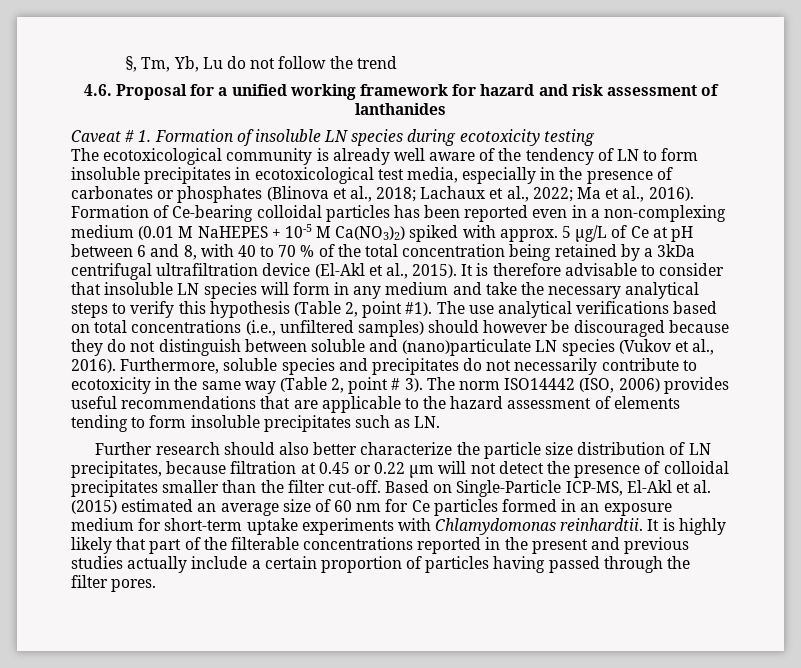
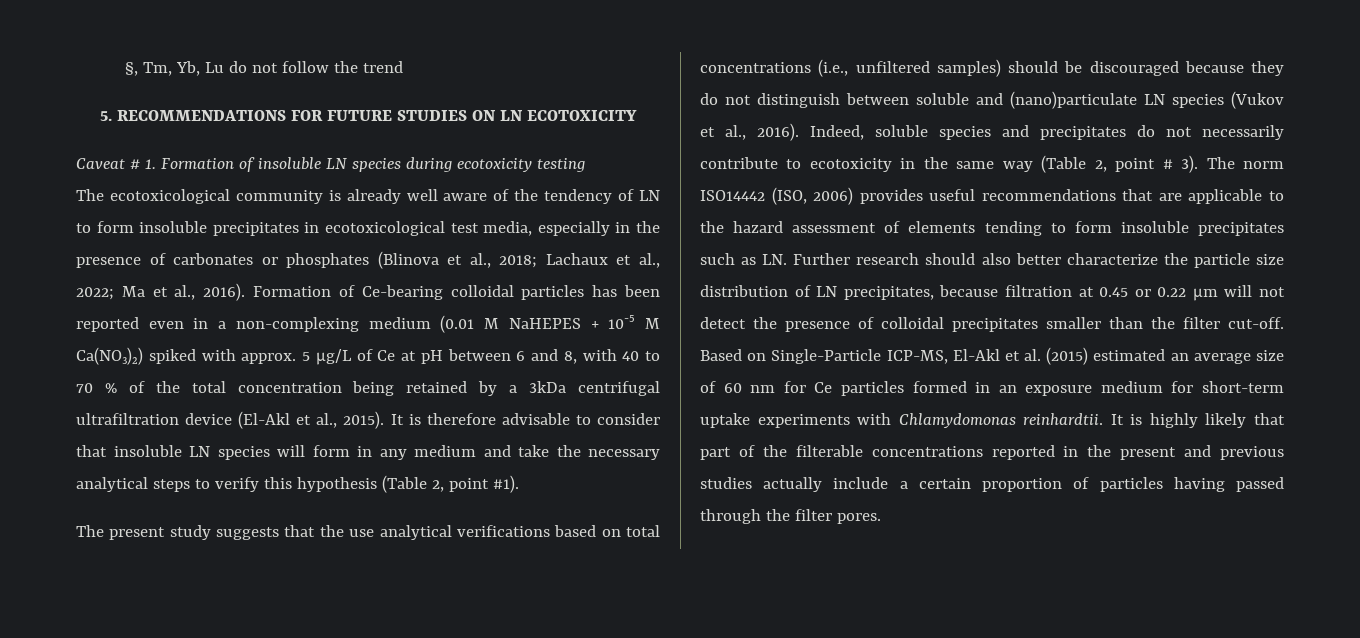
- 4.6. Proposal for a unified working framework for hazard and risk assessment of lanthanides
+ 5. RECOMMENDATIONS FOR FUTURE STUDIES ON LN ECOTOXICITY
- It is therefore advisable to consider that insoluble LN species will form in any medium and take the necessary analytical steps to verify this hypothesis (Table 2, point #1). The use analytical verifications based on total concentrations (i.e., unfiltered samples) should however be discouraged because they do not distinguish between soluble and (nano)particulate LN species (Vukov et al., 2016).
+ It is therefore advisable to consider that insoluble LN species will form in any medium and take the necessary analytical steps to verify this hypothesis (Table 2, point #1).
+ The present study suggests that the use analytical verifications based on total concentrations (i.e., unfiltered samples) should be discouraged because they do not distinguish between soluble and (nano)particulate LN species (Vukov et al., 2016).
- Furthermore, soluble species and precipitates do not necessarily contribute to ecotoxicity in the same way (Table 2, point # 3).
+ Indeed, soluble species and precipitates do not necessarily contribute to ecotoxicity in the same way (Table 2, point # 3).
- The norm ISO14442 (ISO, 2006) provides useful recommendations that are applicable to the hazard assessment of elements tending to form insoluble precipitates such as LN.
- Further research should also better characterize the particle size distribution of LN precipitates, because filtration at 0.45 or 0.22 µm will not detect the presence of colloidal precipitates smaller than the filter cut-off.
+ The norm ISO14442 (ISO, 2006) provides useful recommendations that are applicable to the hazard assessment of elements tending to form insoluble precipitates such as LN. Further research should also better characterize the particle size distribution of LN precipitates, because filtration at 0.45 or 0.22 µm will not detect the presence of colloidal precipitates smaller than the filter cut-off.

